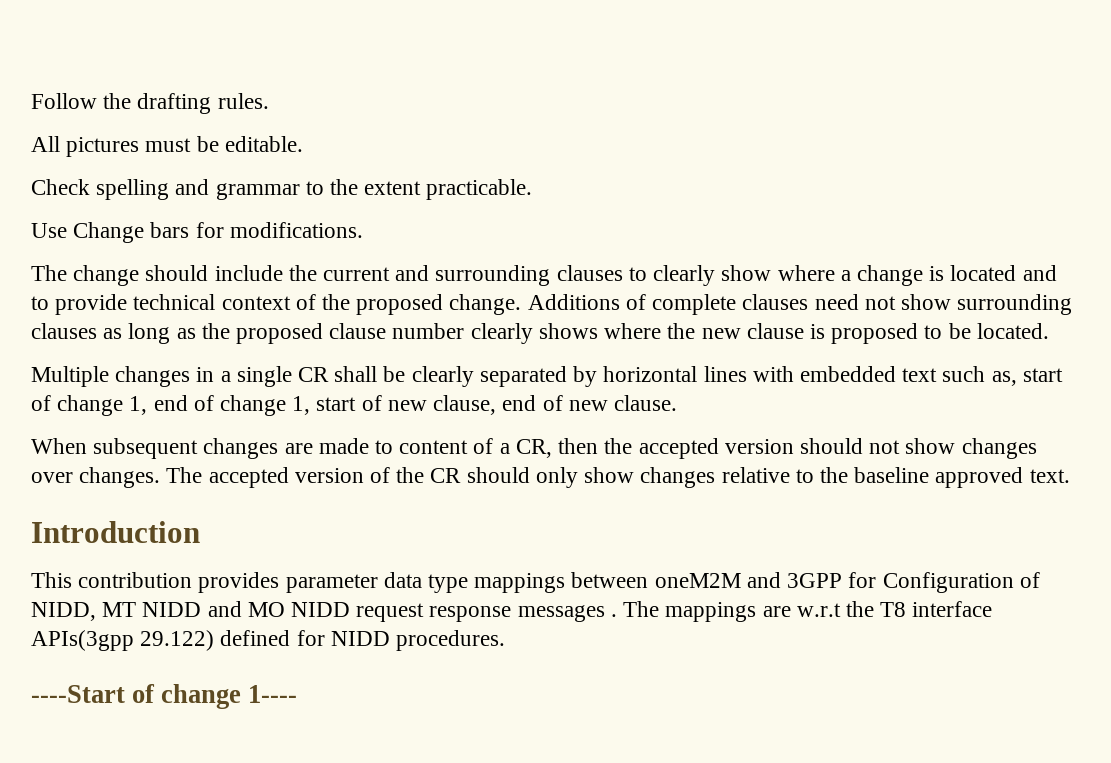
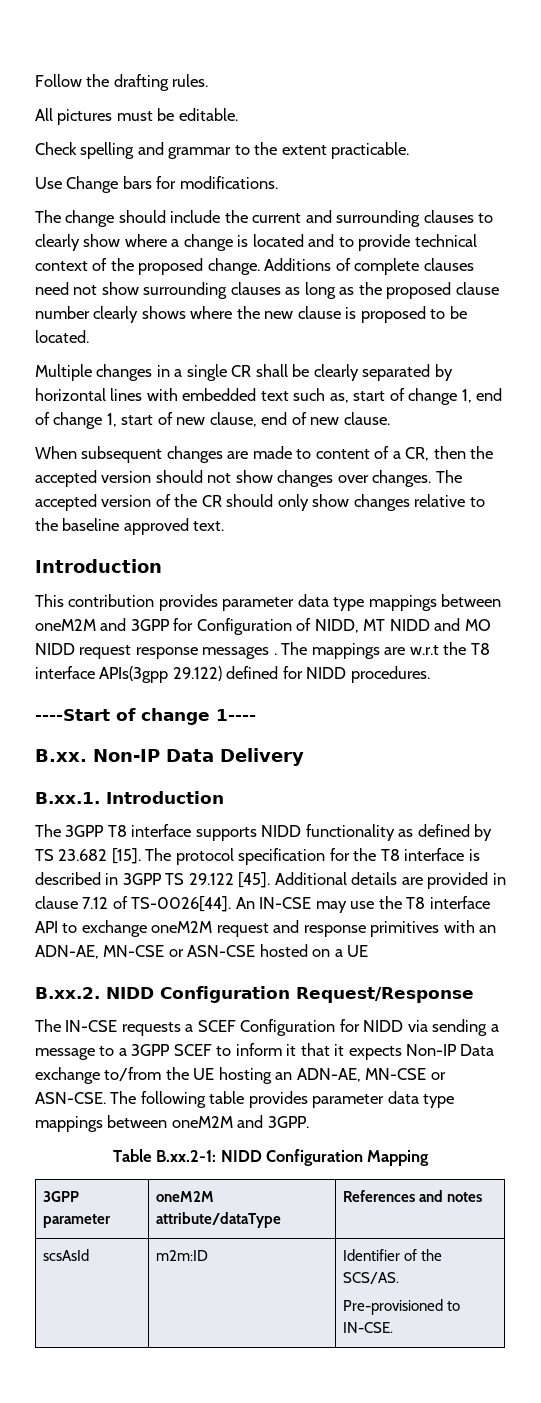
+ B.xx. Non-IP Data Delivery
+ B.xx.1. Introduction
+ The 3GPP T8 interface supports NIDD functionality as defined by TS 23.682 [15]. The protocol specification for the T8 interface is described in 3GPP TS 29.122 [45]. Additional details are provided in clause 7.12 of TS-0026[44]. An IN-CSE may use the T8 interface API to exchange oneM2M request and response primitives with an ADN-AE, MN-CSE or ASN-CSE hosted on a UE
+ B.xx.2. NIDD Configuration Request/Response
+ The IN-CSE requests a SCEF Configuration for NIDD via sending a message to a 3GPP SCEF to inform it that it expects Non-IP Data exchange to/from the UE hosting an ADN-AE, MN-CSE or ASN-CSE. The following table provides parameter data type mappings between oneM2M and 3GPP.
+ Table B.xx.2-1: NIDD Configuration Mapping
+ 3GPP parameter | oneM2M attribute/dataType | References and notes
+ scsAsId | m2m:ID | Identifier of the SCS/AS.
+ Pre-provisioned to IN-CSE.

